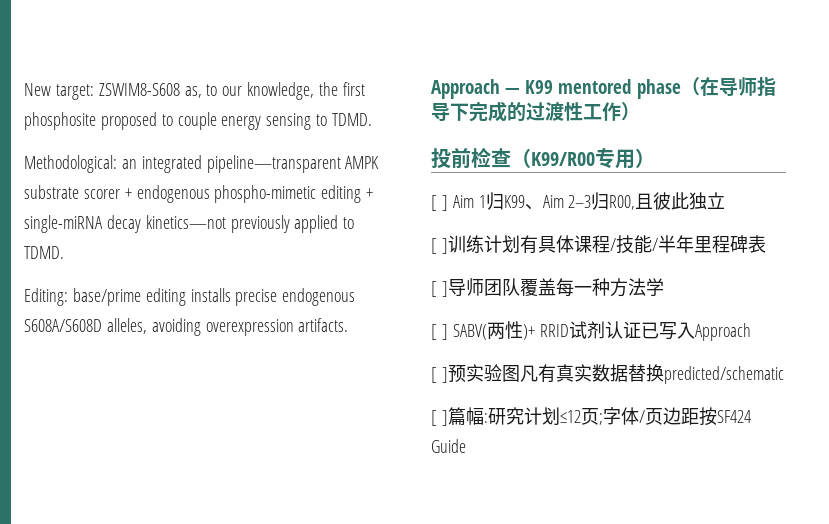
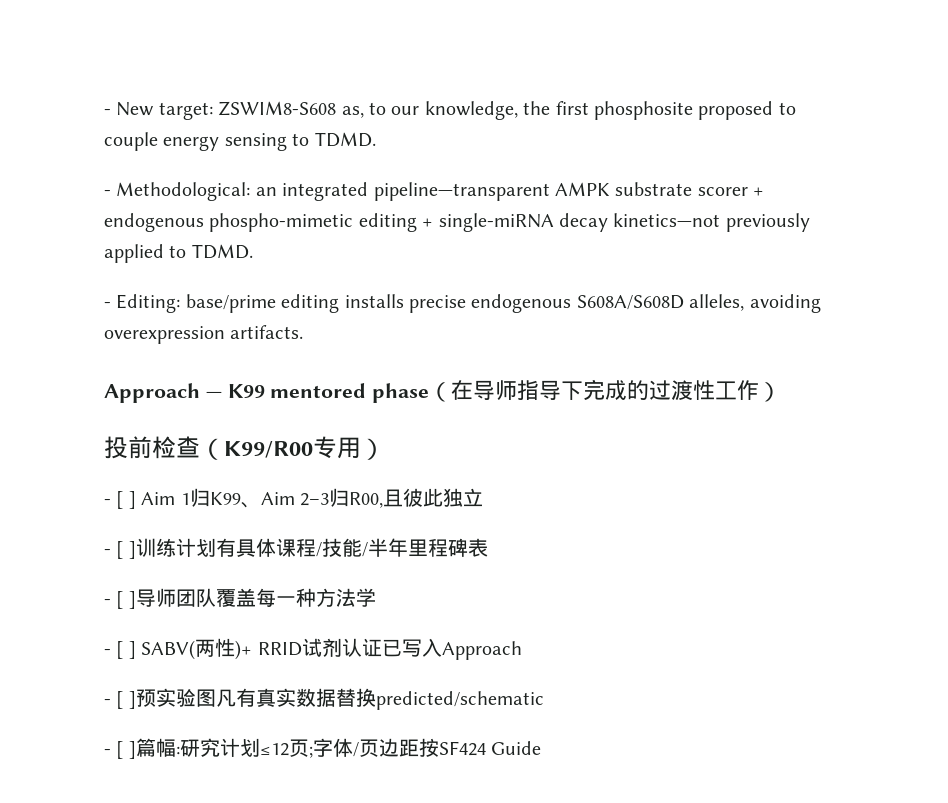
- New target: ZSWIM8-S608 as, to our knowledge, the first phosphosite proposed to couple energy sensing to TDMD.
+ - New target: ZSWIM8-S608 as, to our knowledge, the first phosphosite proposed to couple energy sensing to TDMD.
- Methodological: an integrated pipeline—transparent AMPK substrate scorer + endogenous phospho-mimetic editing + single-miRNA decay kinetics—not previously applied to TDMD.
+ - Methodological: an integrated pipeline—transparent AMPK substrate scorer + endogenous phospho-mimetic editing + single-miRNA decay kinetics—not previously applied to TDMD.
- Editing: base/prime editing installs precise endogenous S608A/S608D alleles, avoiding overexpression artifacts.
+ - Editing: base/prime editing installs precise endogenous S608A/S608D alleles, avoiding overexpression artifacts.
- [ ] Aim 1归K99、Aim 2–3归R00,且彼此独立
+ - [ ] Aim 1归K99、Aim 2–3归R00,且彼此独立
- [ ]训练计划有具体课程/技能/半年里程碑表
+ - [ ]训练计划有具体课程/技能/半年里程碑表
- [ ]导师团队覆盖每一种方法学
+ - [ ]导师团队覆盖每一种方法学
- [ ] SABV(两性)+ RRID试剂认证已写入Approach
+ - [ ] SABV(两性)+ RRID试剂认证已写入Approach
- [ ]预实验图凡有真实数据替换predicted/schematic
+ - [ ]预实验图凡有真实数据替换predicted/schematic
- [ ]篇幅:研究计划≤12页;字体/页边距按SF424 Guide
+ - [ ]篇幅:研究计划≤12页;字体/页边距按SF424 Guide

